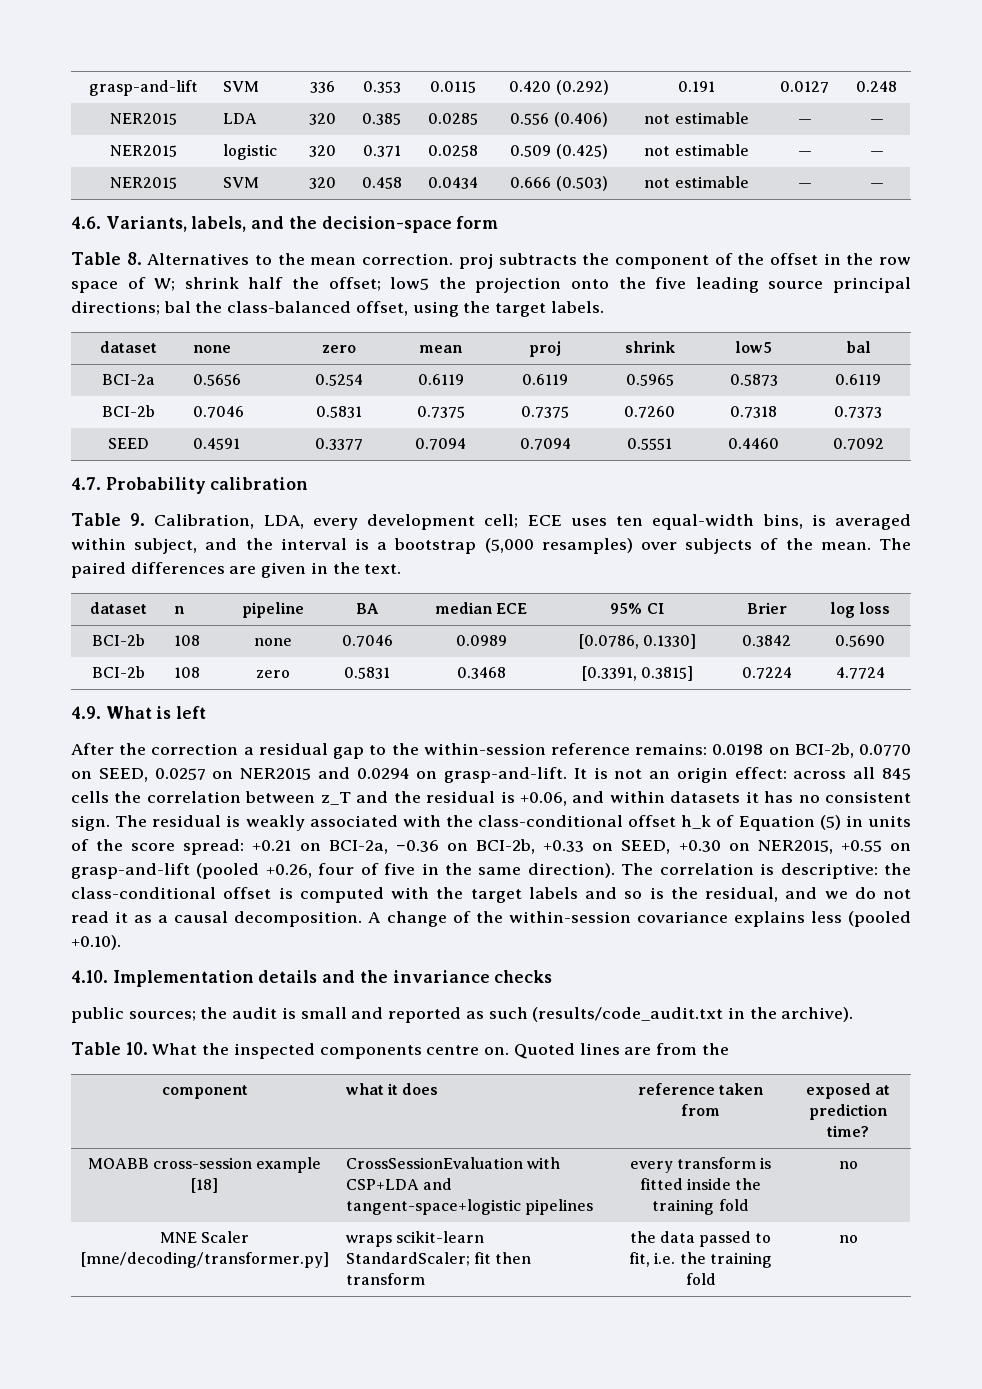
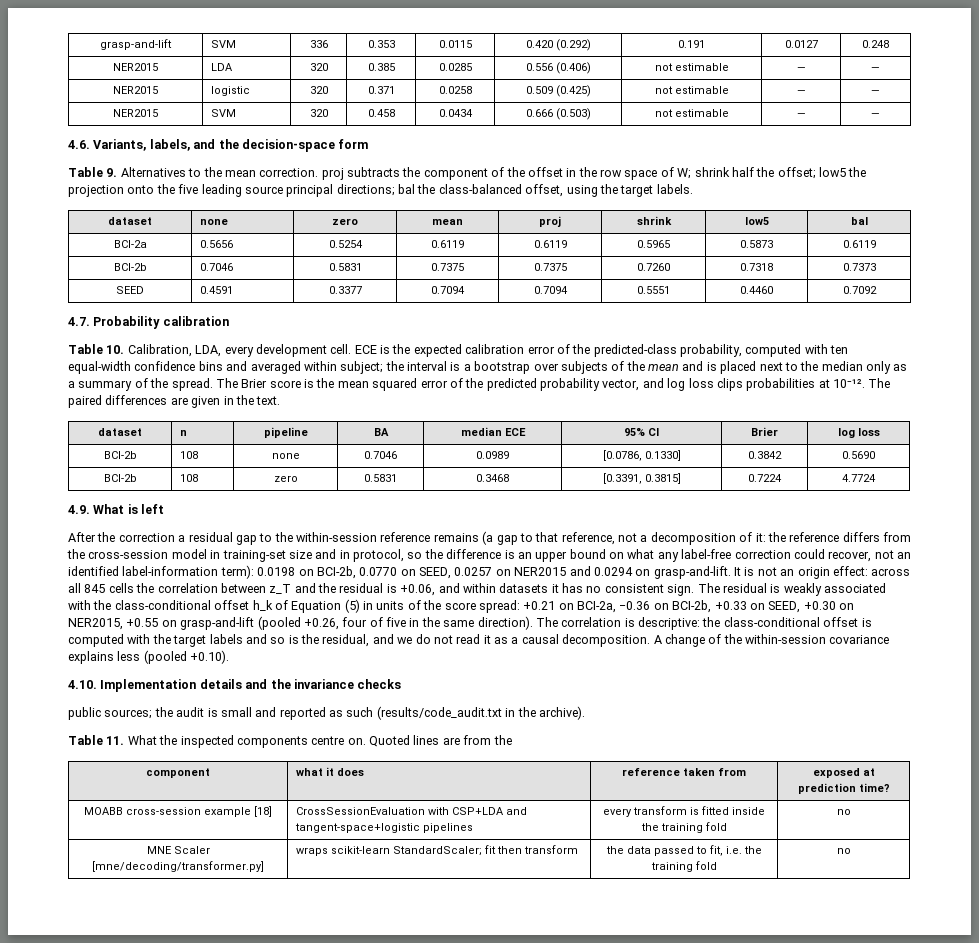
- Table 8. Alternatives to the mean correction. proj subtracts the component of the offset in the row space of W; shrink half the offset; low5 the projection onto the five leading source principal directions; bal the class-balanced offset, using the target labels.
+ Table 9. Alternatives to the mean correction. proj subtracts the component of the offset in the row space of W; shrink half the offset; low5 the projection onto the five leading source principal directions; bal the class-balanced offset, using the target labels.
- Table 9. Calibration, LDA, every development cell; ECE uses ten equal-width bins, is averaged within subject, and the interval is a bootstrap (5,000 resamples) over subjects of the mean.
+ Table 10. Calibration, LDA, every development cell. ECE is the expected calibration error of the predicted-class probability, computed with ten equal-width confidence bins and averaged within subject; the interval is a bootstrap over subjects of the mean and is placed next to the median only as a summary of the spread. The Brier score is the mean squared error of the predicted probability vector, and log loss clips probabilities at 10⁻¹².
- After the correction a residual gap to the within-session reference remains: 0.0198 on BCI-2b, 0.0770 on SEED, 0.0257 on NER2015 and 0.0294 on grasp-and-lift.
+ After the correction a residual gap to the within-session reference remains (a gap to that reference, not a decomposition of it: the reference differs from the cross-session model in training-set size and in protocol, so the difference is an upper bound on what any label-free correction could recover, not an identified label-information term): 0.0198 on BCI-2b, 0.0770 on SEED, 0.0257 on NER2015 and 0.0294 on grasp-and-lift.
- Table 10. What the inspected components centre on.
+ Table 11. What the inspected components centre on.

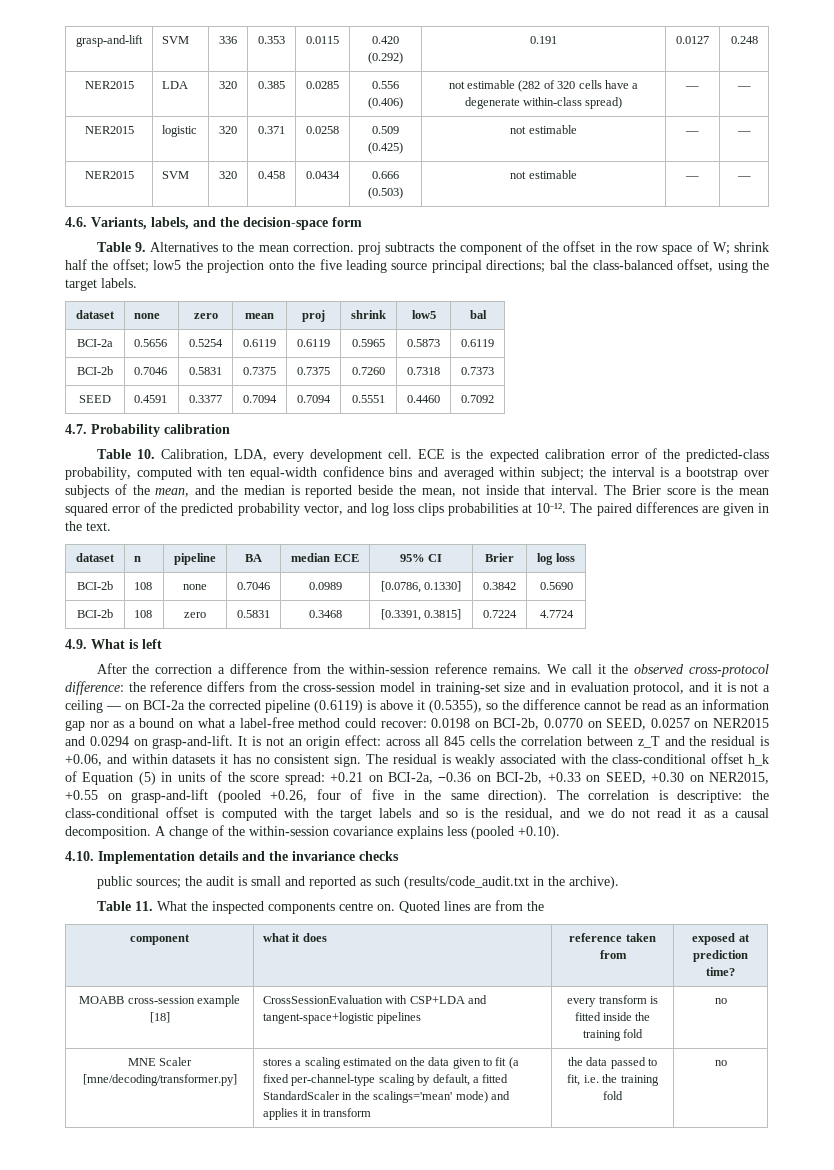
- NER2015 | LDA | 320 | 0.385 | 0.0285 | 0.556 (0.406) | not estimable | — | —
+ NER2015 | LDA | 320 | 0.385 | 0.0285 | 0.556 (0.406) | not estimable (282 of 320 cells have a degenerate within-class spread) | — | —
- ECE is the expected calibration error of the predicted-class probability, computed with ten equal-width confidence bins and averaged within subject; the interval is a bootstrap over subjects of the mean and is placed next to the median only as a summary of the spread.
+ ECE is the expected calibration error of the predicted-class probability, computed with ten equal-width confidence bins and averaged within subject; the interval is a bootstrap over subjects of the mean, and the median is reported beside the mean, not inside that interval.
- After the correction a residual gap to the within-session reference remains (a gap to that reference, not a decomposition of it: the reference differs from the cross-session model in training-set size and in protocol, so the difference is an upper bound on what any label-free correction could recover, not an identified label-information term): 0.0198 on BCI-2b, 0.0770 on SEED, 0.0257 on NER2015 and 0.0294 on grasp-and-lift.
+ After the correction a difference from the within-session reference remains. We call it the observed cross-protocol difference: the reference differs from the cross-session model in training-set size and in evaluation protocol, and it is not a ceiling — on BCI-2a the corrected pipeline (0.6119) is above it (0.5355), so the difference cannot be read as an information gap nor as a bound on what a label-free method could recover: 0.0198 on BCI-2b, 0.0770 on SEED, 0.0257 on NER2015 and 0.0294 on grasp-and-lift.
- wraps scikit-learn StandardScaler; fit then transform
+ stores a scaling estimated on the data given to fit (a fixed per-channel-type scaling by default, a fitted StandardScaler in the scalings='mean' mode) and applies it in transform

